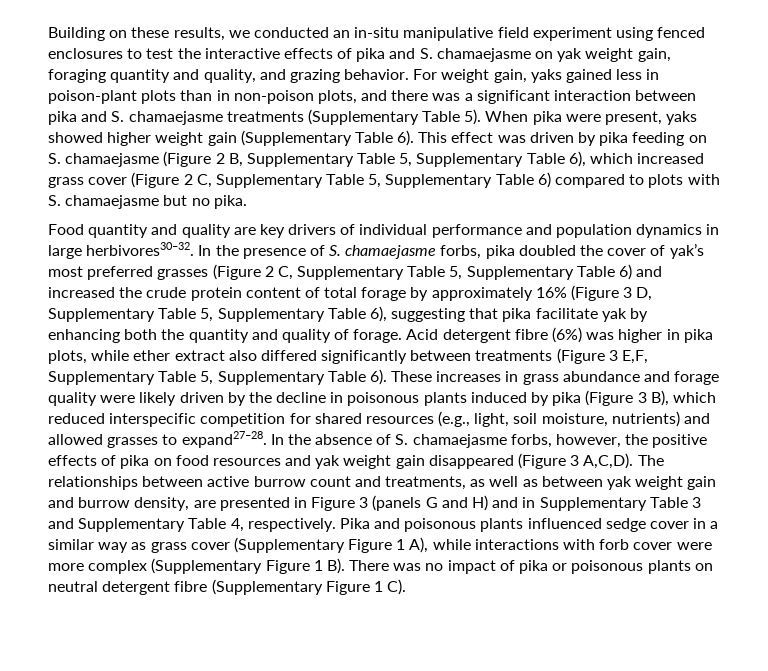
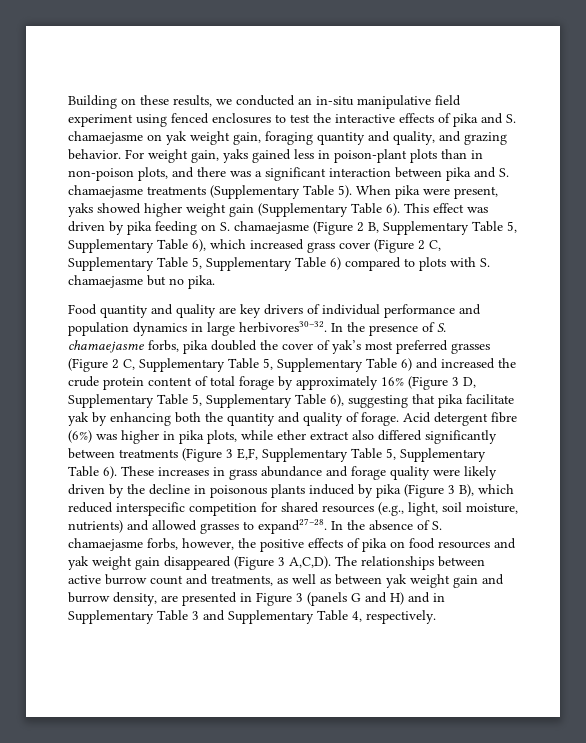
- Pika and poisonous plants influenced sedge cover in a similar way as grass cover (Supplementary Figure 1 A), while interactions with forb cover were more complex (Supplementary Figure 1 B). There was no impact of pika or poisonous plants on neutral detergent fibre (Supplementary Figure 1 C).

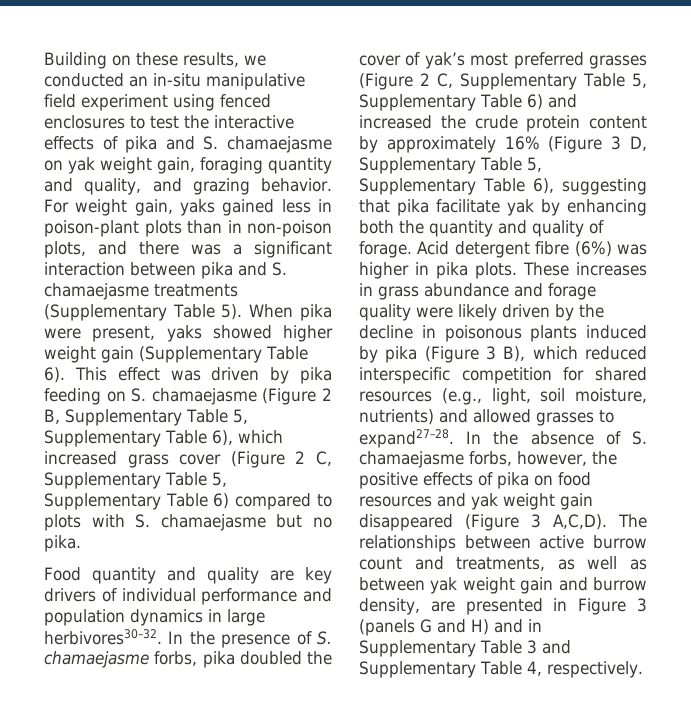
- In the presence of S. chamaejasme forbs, pika doubled the cover of yak’s most preferred grasses (Figure 2 C, Supplementary Table 5, Supplementary Table 6) and increased the crude protein content of total forage by approximately 16% (Figure 3 D, Supplementary Table 5, Supplementary Table 6), suggesting that pika facilitate yak by enhancing both the quantity and quality of forage.
+ In the presence of S. chamaejasme forbs, pika doubled the cover of yak’s most preferred grasses (Figure 2 C, Supplementary Table 5, Supplementary Table 6) and increased the crude protein content by approximately 16% (Figure 3 D, Supplementary Table 5, Supplementary Table 6), suggesting that pika facilitate yak by enhancing both the quantity and quality of forage.
- Acid detergent fibre (6%) was higher in pika plots, while ether extract also differed significantly between treatments (Figure 3 E,F, Supplementary Table 5, Supplementary Table 6).
+ Acid detergent fibre (6%) was higher in pika plots.

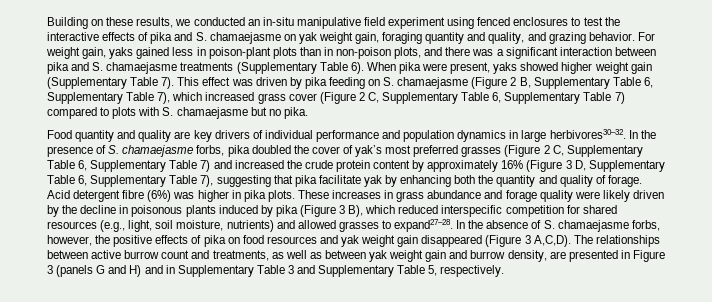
- For weight gain, yaks gained less in poison-plant plots than in non-poison plots, and there was a significant interaction between pika and S. chamaejasme treatments (Supplementary Table 5).
+ For weight gain, yaks gained less in poison-plant plots than in non-poison plots, and there was a significant interaction between pika and S. chamaejasme treatments (Supplementary Table 6).
- When pika were present, yaks showed higher weight gain (Supplementary Table 6).
+ When pika were present, yaks showed higher weight gain (Supplementary Table 7).
- This effect was driven by pika feeding on S. chamaejasme (Figure 2 B, Supplementary Table 5, Supplementary Table 6), which increased grass cover (Figure 2 C, Supplementary Table 5, Supplementary Table 6) compared to plots with S. chamaejasme but no pika.
+ This effect was driven by pika feeding on S. chamaejasme (Figure 2 B, Supplementary Table 6, Supplementary Table 7), which increased grass cover (Figure 2 C, Supplementary Table 6, Supplementary Table 7) compared to plots with S. chamaejasme but no pika.
- In the presence of S. chamaejasme forbs, pika doubled the cover of yak’s most preferred grasses (Figure 2 C, Supplementary Table 5, Supplementary Table 6) and increased the crude protein content by approximately 16% (Figure 3 D, Supplementary Table 5, Supplementary Table 6), suggesting that pika facilitate yak by enhancing both the quantity and quality of forage.
+ In the presence of S. chamaejasme forbs, pika doubled the cover of yak’s most preferred grasses (Figure 2 C, Supplementary Table 6, Supplementary Table 7) and increased the crude protein content by approximately 16% (Figure 3 D, Supplementary Table 6, Supplementary Table 7), suggesting that pika facilitate yak by enhancing both the quantity and quality of forage.
- The relationships between active burrow count and treatments, as well as between yak weight gain and burrow density, are presented in Figure 3 (panels G and H) and in Supplementary Table 3 and Supplementary Table 4, respectively.
+ The relationships between active burrow count and treatments, as well as between yak weight gain and burrow density, are presented in Figure 3 (panels G and H) and in Supplementary Table 3 and Supplementary Table 5, respectively.

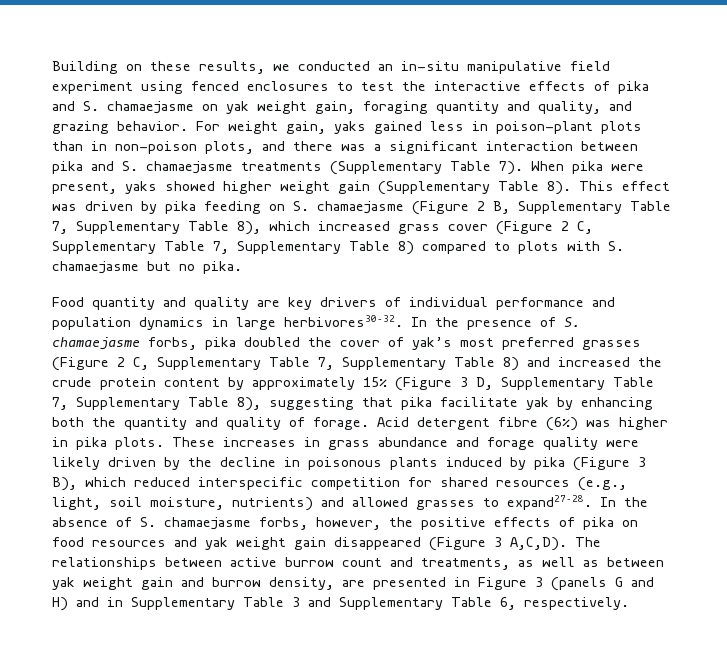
- For weight gain, yaks gained less in poison-plant plots than in non-poison plots, and there was a significant interaction between pika and S. chamaejasme treatments (Supplementary Table 6).
+ For weight gain, yaks gained less in poison-plant plots than in non-poison plots, and there was a significant interaction between pika and S. chamaejasme treatments (Supplementary Table 7).
- When pika were present, yaks showed higher weight gain (Supplementary Table 7).
+ When pika were present, yaks showed higher weight gain (Supplementary Table 8).
- This effect was driven by pika feeding on S. chamaejasme (Figure 2 B, Supplementary Table 6, Supplementary Table 7), which increased grass cover (Figure 2 C, Supplementary Table 6, Supplementary Table 7) compared to plots with S. chamaejasme but no pika.
+ This effect was driven by pika feeding on S. chamaejasme (Figure 2 B, Supplementary Table 7, Supplementary Table 8), which increased grass cover (Figure 2 C, Supplementary Table 7, Supplementary Table 8) compared to plots with S. chamaejasme but no pika.
- In the presence of S. chamaejasme forbs, pika doubled the cover of yak’s most preferred grasses (Figure 2 C, Supplementary Table 6, Supplementary Table 7) and increased the crude protein content by approximately 16% (Figure 3 D, Supplementary Table 6, Supplementary Table 7), suggesting that pika facilitate yak by enhancing both the quantity and quality of forage.
+ In the presence of S. chamaejasme forbs, pika doubled the cover of yak’s most preferred grasses (Figure 2 C, Supplementary Table 7, Supplementary Table 8) and increased the crude protein content by approximately 15% (Figure 3 D, Supplementary Table 7, Supplementary Table 8), suggesting that pika facilitate yak by enhancing both the quantity and quality of forage.
- The relationships between active burrow count and treatments, as well as between yak weight gain and burrow density, are presented in Figure 3 (panels G and H) and in Supplementary Table 3 and Supplementary Table 5, respectively.
+ The relationships between active burrow count and treatments, as well as between yak weight gain and burrow density, are presented in Figure 3 (panels G and H) and in Supplementary Table 3 and Supplementary Table 6, respectively.

